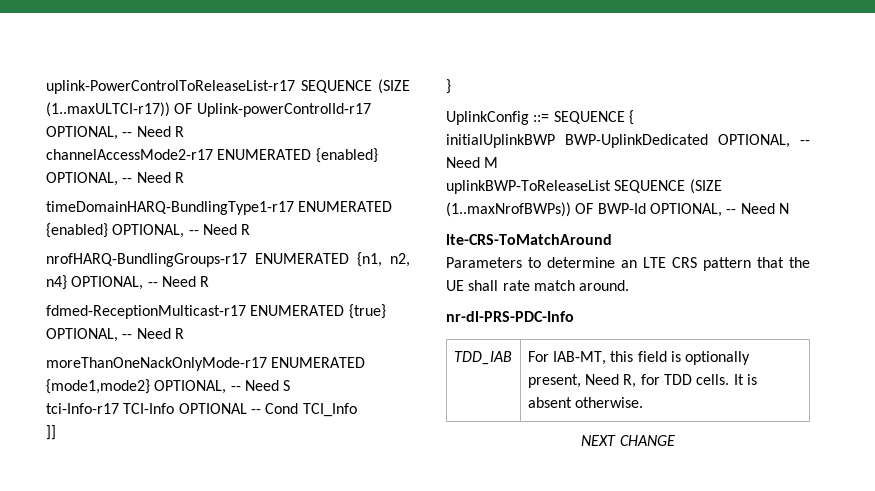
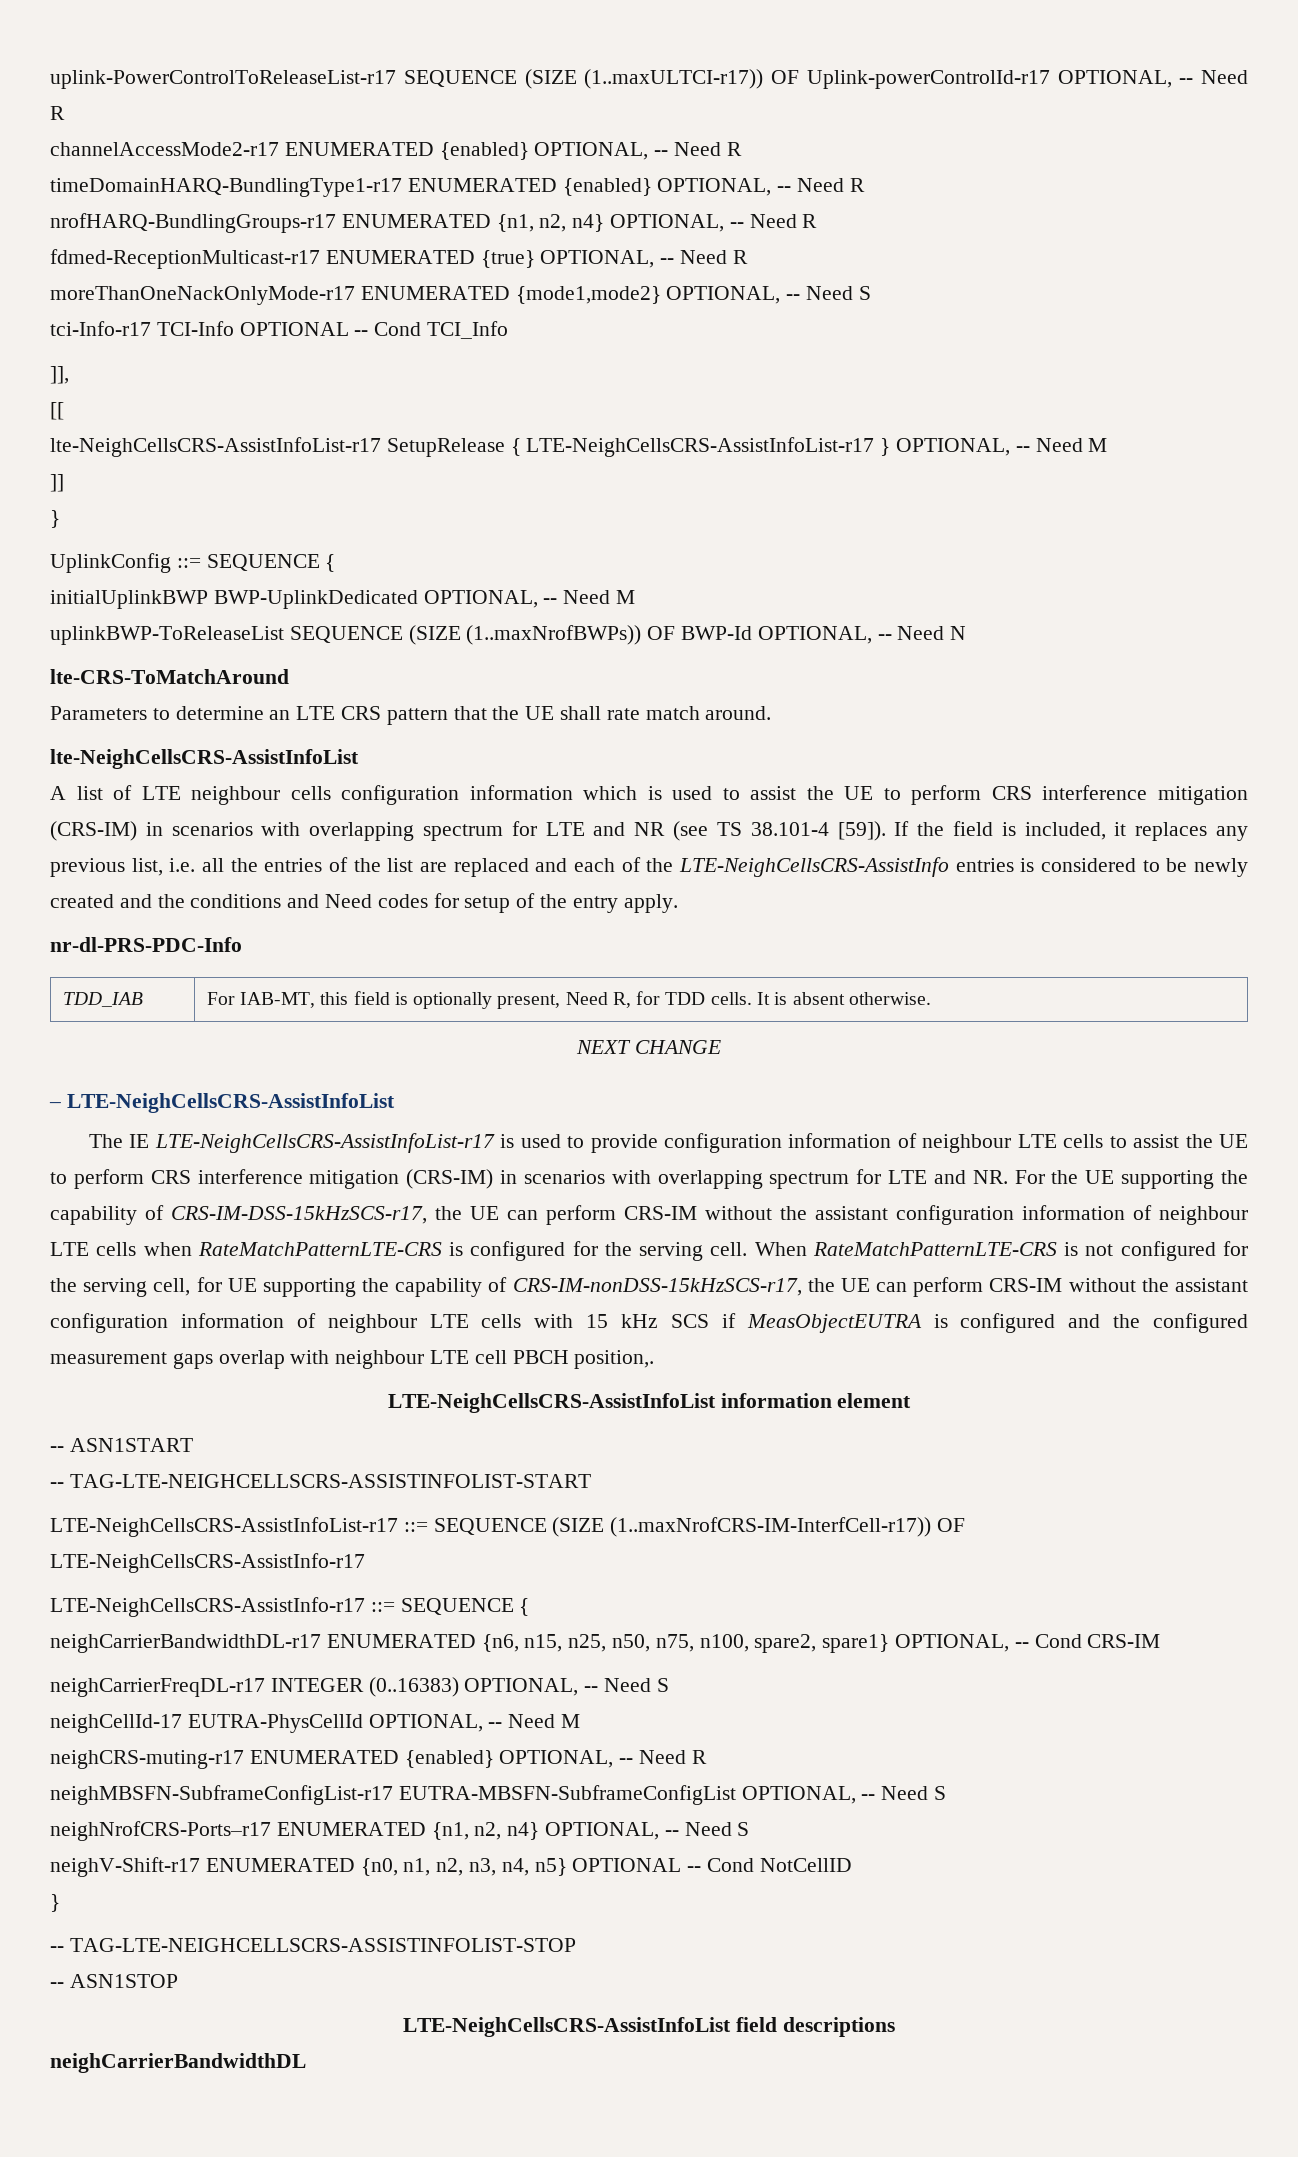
+ ]],
+ [[
+ lte-NeighCellsCRS-AssistInfoList-r17 SetupRelease { LTE-NeighCellsCRS-AssistInfoList-r17 } OPTIONAL, -- Need M
+ lte-NeighCellsCRS-AssistInfoList
+ A list of LTE neighbour cells configuration information which is used to assist the UE to perform CRS interference mitigation (CRS-IM) in scenarios with overlapping spectrum for LTE and NR (see TS 38.101-4 [59]). If the field is included, it replaces any previous list, i.e. all the entries of the list are replaced and each of the LTE-NeighCellsCRS-AssistInfo entries is considered to be newly created and the conditions and Need codes for setup of the entry apply.
+ – LTE-NeighCellsCRS-AssistInfoList
+ The IE LTE-NeighCellsCRS-AssistInfoList-r17 is used to provide configuration information of neighbour LTE cells to assist the UE to perform CRS interference mitigation (CRS-IM) in scenarios with overlapping spectrum for LTE and NR. For the UE supporting the capability of CRS-IM-DSS-15kHzSCS-r17, the UE can perform CRS-IM without the assistant configuration information of neighbour LTE cells when RateMatchPatternLTE-CRS is configured for the serving cell. When RateMatchPatternLTE-CRS is not configured for the serving cell, for UE supporting the capability of CRS-IM-nonDSS-15kHzSCS-r17, the UE can perform CRS-IM without the assistant configuration information of neighbour LTE cells with 15 kHz SCS if MeasObjectEUTRA is configured and the configured measurement gaps overlap with neighbour LTE cell PBCH position,.
+ LTE-NeighCellsCRS-AssistInfoList information element
+ -- ASN1START
+ -- TAG-LTE-NEIGHCELLSCRS-ASSISTINFOLIST-START
+ LTE-NeighCellsCRS-AssistInfoList-r17 ::= SEQUENCE (SIZE (1..maxNrofCRS-IM-InterfCell-r17)) OF LTE-NeighCellsCRS-AssistInfo-r17
+ LTE-NeighCellsCRS-AssistInfo-r17 ::= SEQUENCE {
+ neighCarrierBandwidthDL-r17 ENUMERATED {n6, n15, n25, n50, n75, n100, spare2, spare1} OPTIONAL, -- Cond CRS-IM
+ neighCarrierFreqDL-r17 INTEGER (0..16383) OPTIONAL, -- Need S
+ neighCellId-17 EUTRA-PhysCellId OPTIONAL, -- Need M
+ neighCRS-muting-r17 ENUMERATED {enabled} OPTIONAL, -- Need R
+ neighMBSFN-SubframeConfigList-r17 EUTRA-MBSFN-SubframeConfigList OPTIONAL, -- Need S
+ neighNrofCRS-Ports–r17 ENUMERATED {n1, n2, n4} OPTIONAL, -- Need S
+ neighV-Shift-r17 ENUMERATED {n0, n1, n2, n3, n4, n5} OPTIONAL -- Cond NotCellID
+ }
+ -- TAG-LTE-NEIGHCELLSCRS-ASSISTINFOLIST-STOP
+ -- ASN1STOP
+ LTE-NeighCellsCRS-AssistInfoList field descriptions
+ neighCarrierBandwidthDL

